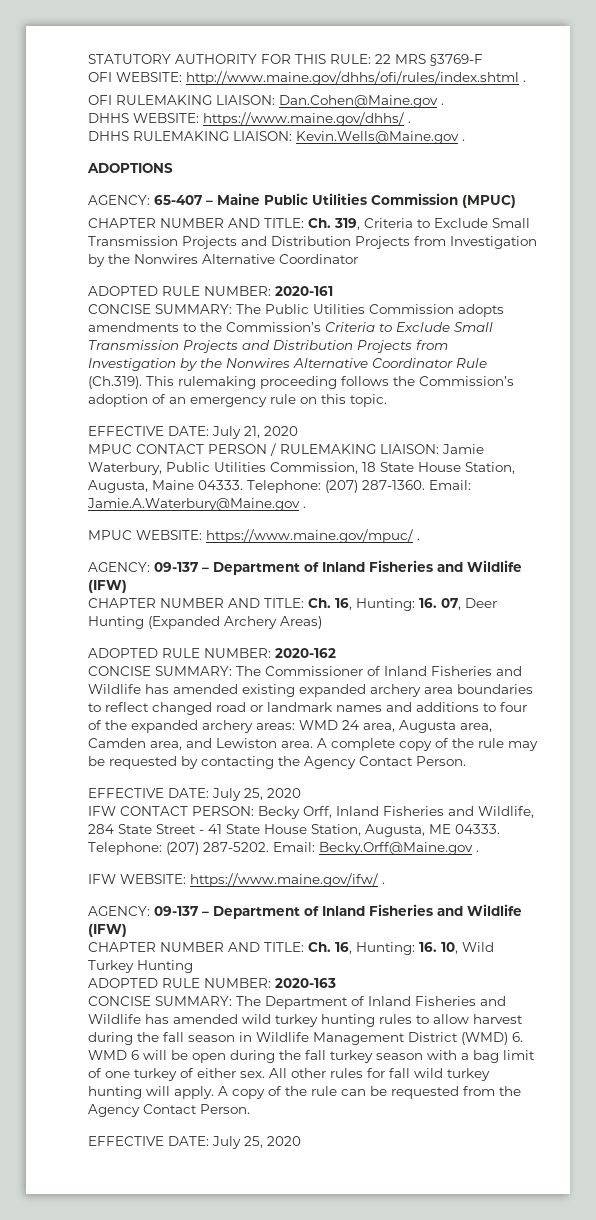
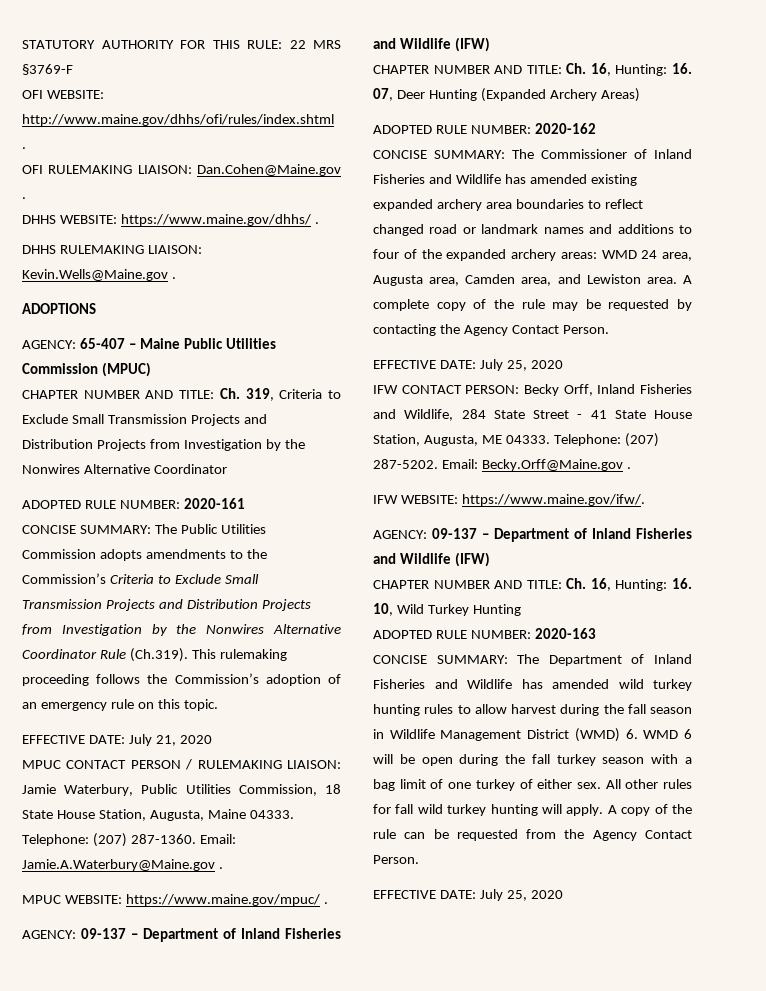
- IFW WEBSITE: https://www.maine.gov/ifw/ .
+ IFW WEBSITE: https://www.maine.gov/ifw/.

